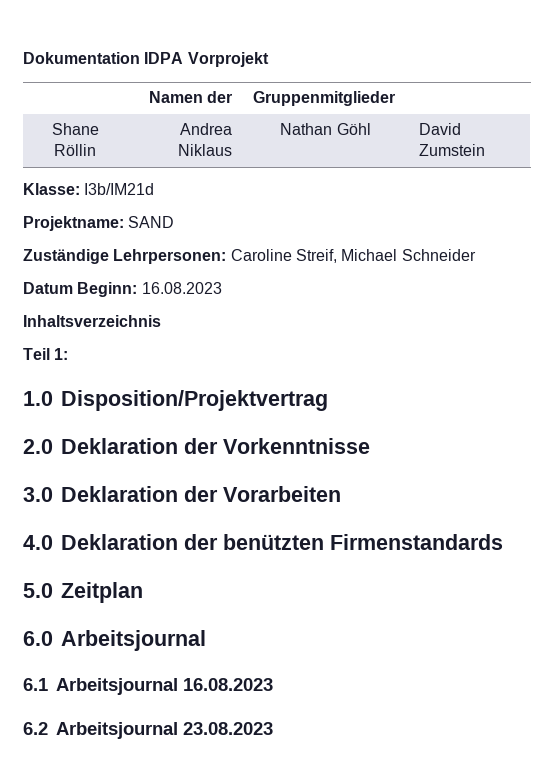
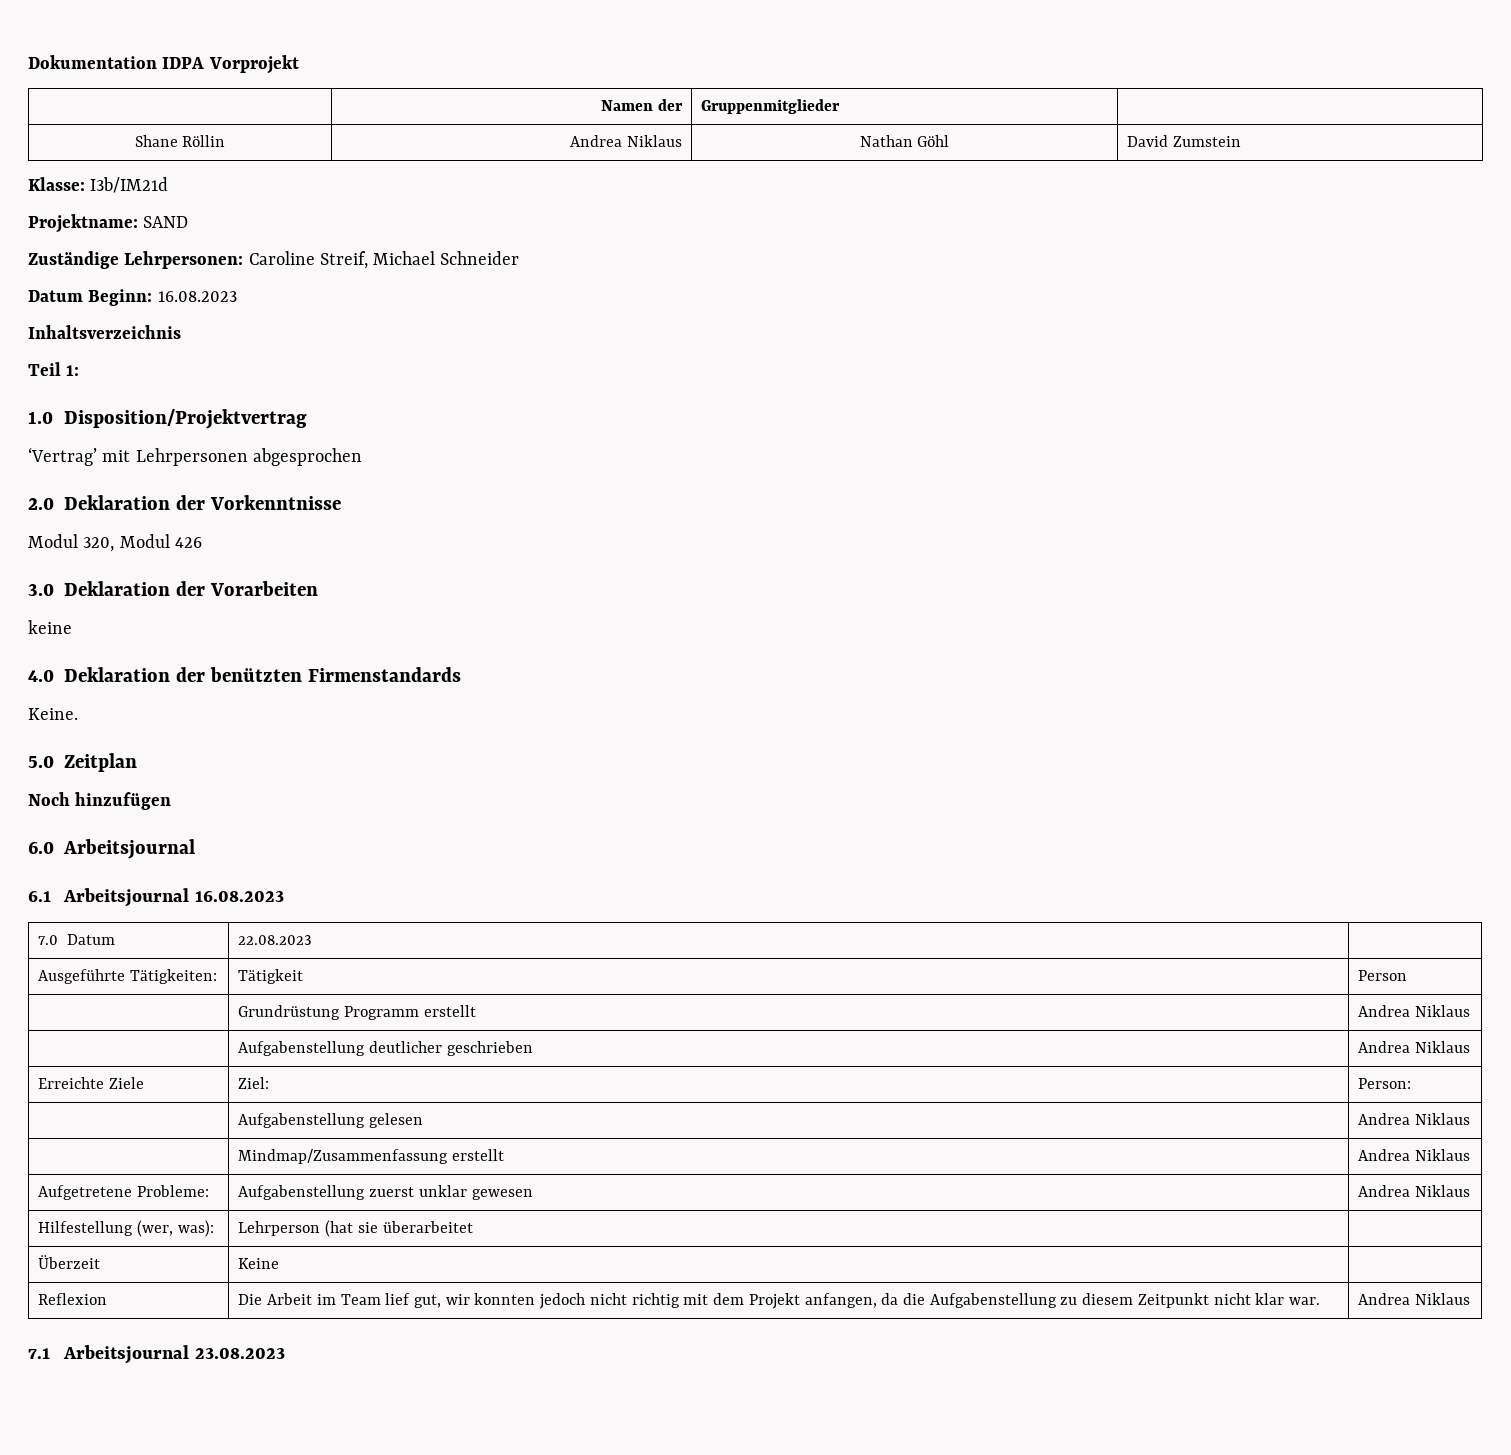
+ ‘Vertrag’ mit Lehrpersonen abgesprochen
+ Modul 320, Modul 426
+ keine
+ Keine.
+ Noch hinzufügen
- 6.2 Arbeitsjournal 23.08.2023
+ 7.0 Datum | 22.08.2023 |
+ Ausgeführte Tätigkeiten: | Tätigkeit | Person
+ | Grundrüstung Programm erstellt | Andrea Niklaus
+ | Aufgabenstellung deutlicher geschrieben | Andrea Niklaus
+ Erreichte Ziele | Ziel: | Person:
+ | Aufgabenstellung gelesen | Andrea Niklaus
+ | Mindmap/Zusammenfassung erstellt | Andrea Niklaus
+ Aufgetretene Probleme: | Aufgabenstellung zuerst unklar gewesen | Andrea Niklaus
+ Hilfestellung (wer, was): | Lehrperson (hat sie überarbeitet |
+ Überzeit | Keine |
+ Reflexion | Die Arbeit im Team lief gut, wir konnten jedoch nicht richtig mit dem Projekt anfangen, da die Aufgabenstellung zu diesem Zeitpunkt nicht klar war. | Andrea Niklaus
+ 7.1 Arbeitsjournal 23.08.2023

